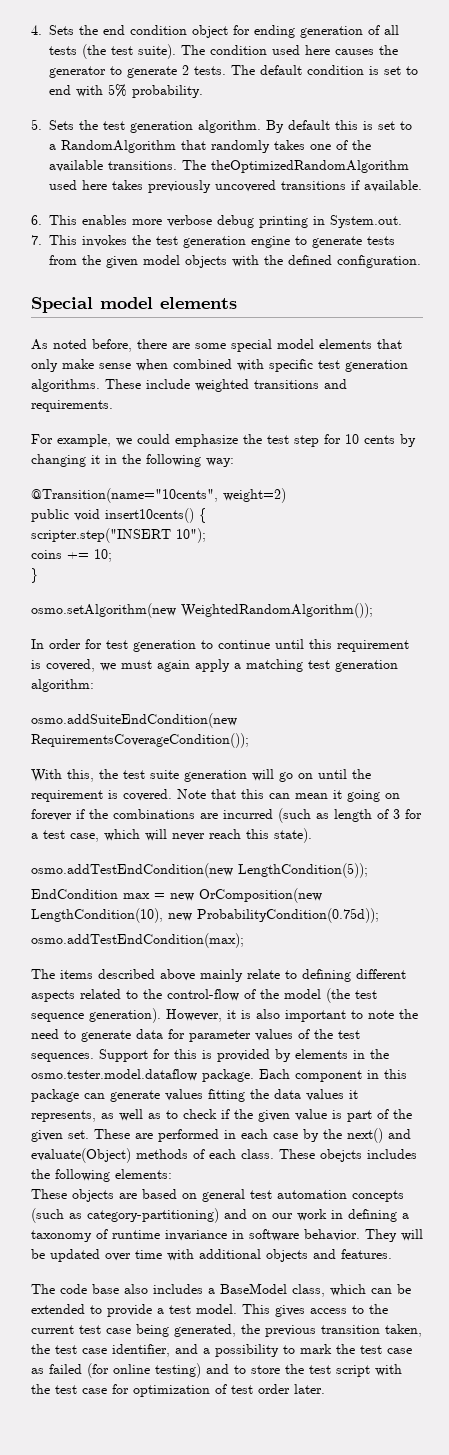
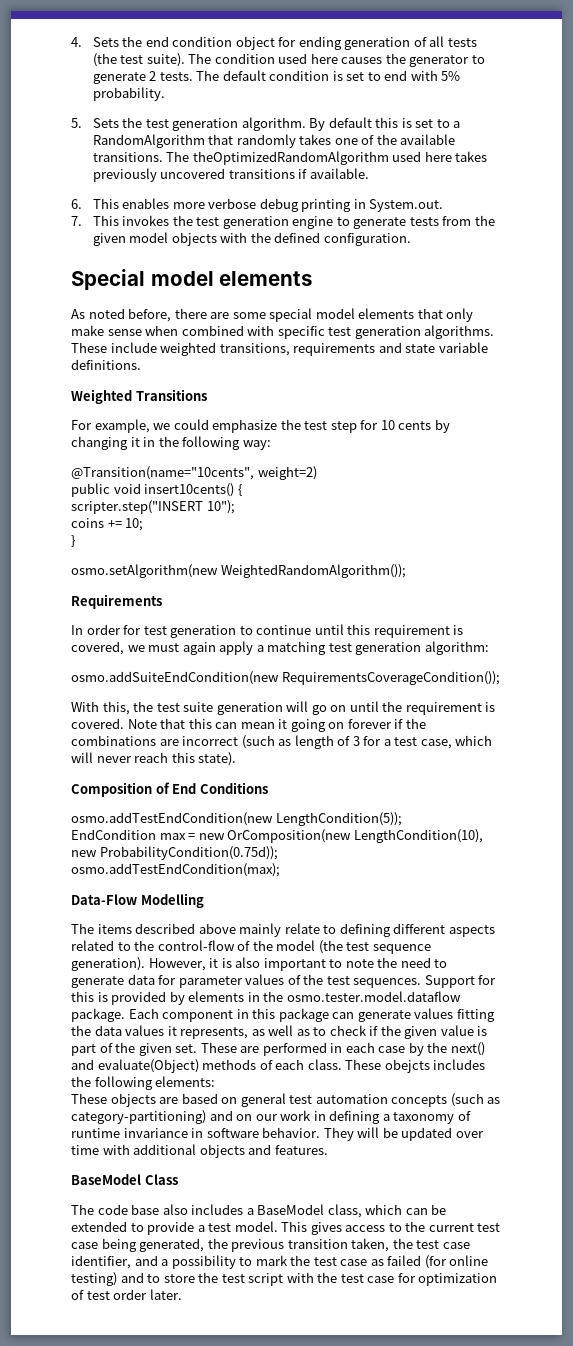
- These include weighted transitions and requirements.
+ These include weighted transitions, requirements and state variable definitions.
+ Weighted Transitions
+ Requirements
- Note that this can mean it going on forever if the combinations are incurred (such as length of 3 for a test case, which will never reach this state).
+ Note that this can mean it going on forever if the combinations are incorrect (such as length of 3 for a test case, which will never reach this state).
+ Composition of End Conditions
+ Data-Flow Modelling
+ BaseModel Class

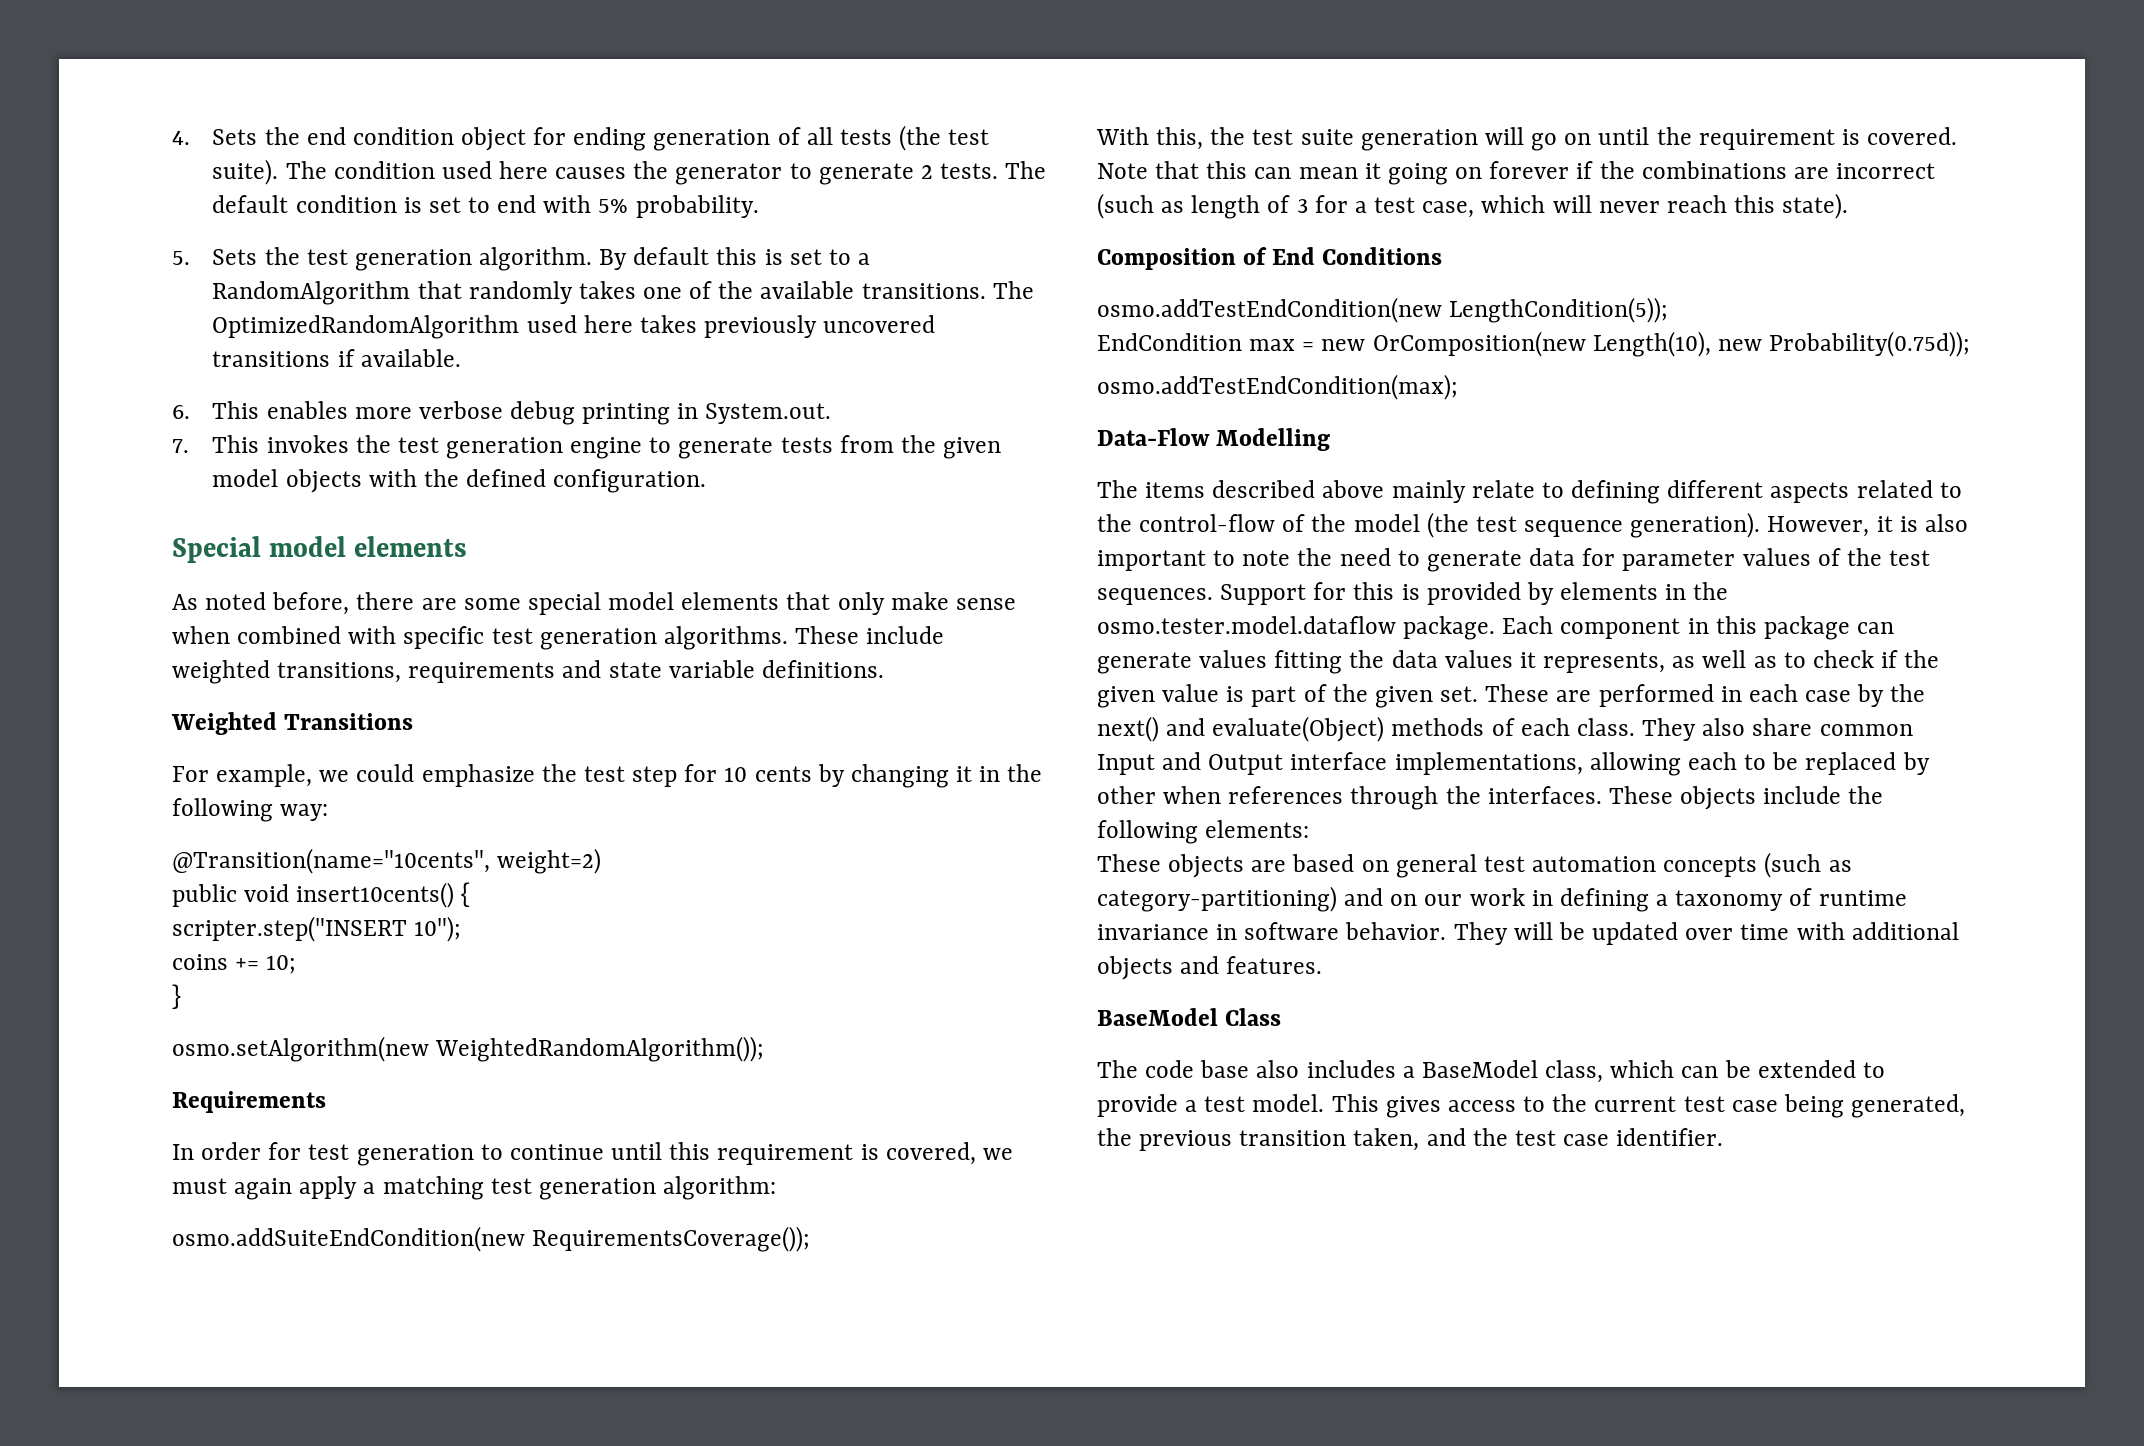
- The theOptimizedRandomAlgorithm used here takes previously uncovered transitions if available.
+ The OptimizedRandomAlgorithm used here takes previously uncovered transitions if available.
- osmo.addSuiteEndCondition(new RequirementsCoverageCondition());
+ osmo.addSuiteEndCondition(new RequirementsCoverage());
- EndCondition max = new OrComposition(new LengthCondition(10), new ProbabilityCondition(0.75d));
+ EndCondition max = new OrComposition(new Length(10), new Probability(0.75d));
- These obejcts includes the following elements:
+ They also share common Input and Output interface implementations, allowing each to be replaced by other when references through the interfaces. These objects include the following elements:
- This gives access to the current test case being generated, the previous transition taken, the test case identifier, and a possibility to mark the test case as failed (for online testing) and to store the test script with the test case for optimization of test order later.
+ This gives access to the current test case being generated, the previous transition taken, and the test case identifier.

